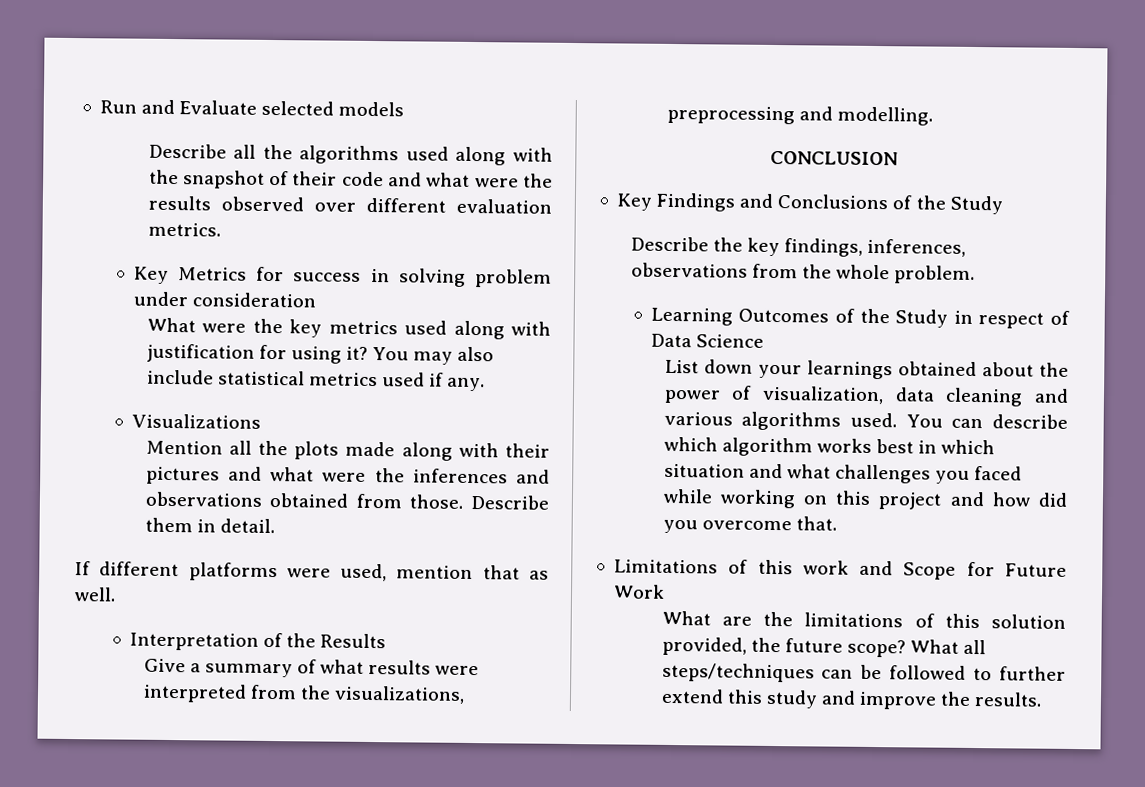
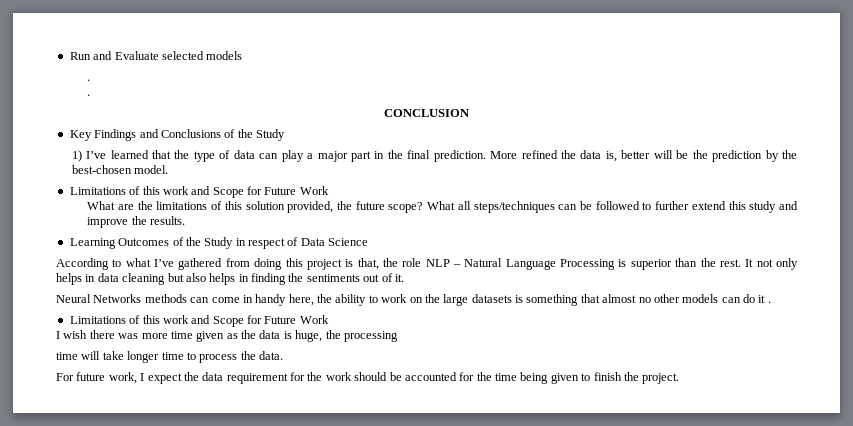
  Run and Evaluate selected models
- Describe all the algorithms used along with the snapshot of their code and what were the results observed over different evaluation metrics.
- Key Metrics for success in solving problem under consideration
- What were the key metrics used along with justification for using it? You may also include statistical metrics used if any.
- Visualizations
- Mention all the plots made along with their pictures and what were the inferences and observations obtained from those. Describe them in detail.
- If different platforms were used, mention that as well.
- Interpretation of the Results
- Give a summary of what results were interpreted from the visualizations, preprocessing and modelling.
+ .
+ .
- Describe the key findings, inferences, observations from the whole problem.
- Learning Outcomes of the Study in respect of Data Science
- List down your learnings obtained about the power of visualization, data cleaning and various algorithms used. You can describe which algorithm works best in which situation and what challenges you faced while working on this project and how did you overcome that.
+ 1) I’ve learned that the type of data can play a major part in the final prediction. More refined the data is, better will be the prediction by the best-chosen model.
+ Learning Outcomes of the Study in respect of Data Science
+ According to what I’ve gathered from doing this project is that, the role NLP – Natural Language Processing is superior than the rest. It not only helps in data cleaning but also helps in finding the sentiments out of it.
+ Neural Networks methods can come in handy here, the ability to work on the large datasets is something that almost no other models can do it .
+ Limitations of this work and Scope for Future Work
+ I wish there was more time given as the data is huge, the processing
+ time will take longer time to process the data.
+ For future work, I expect the data requirement for the work should be accounted for the time being given to finish the project.

